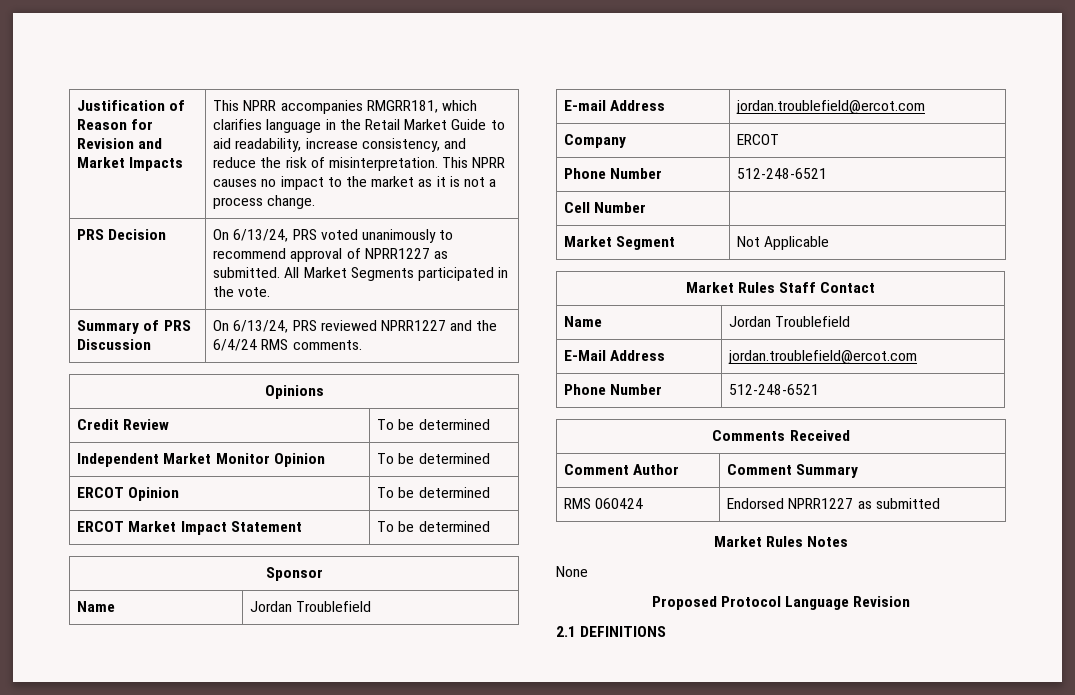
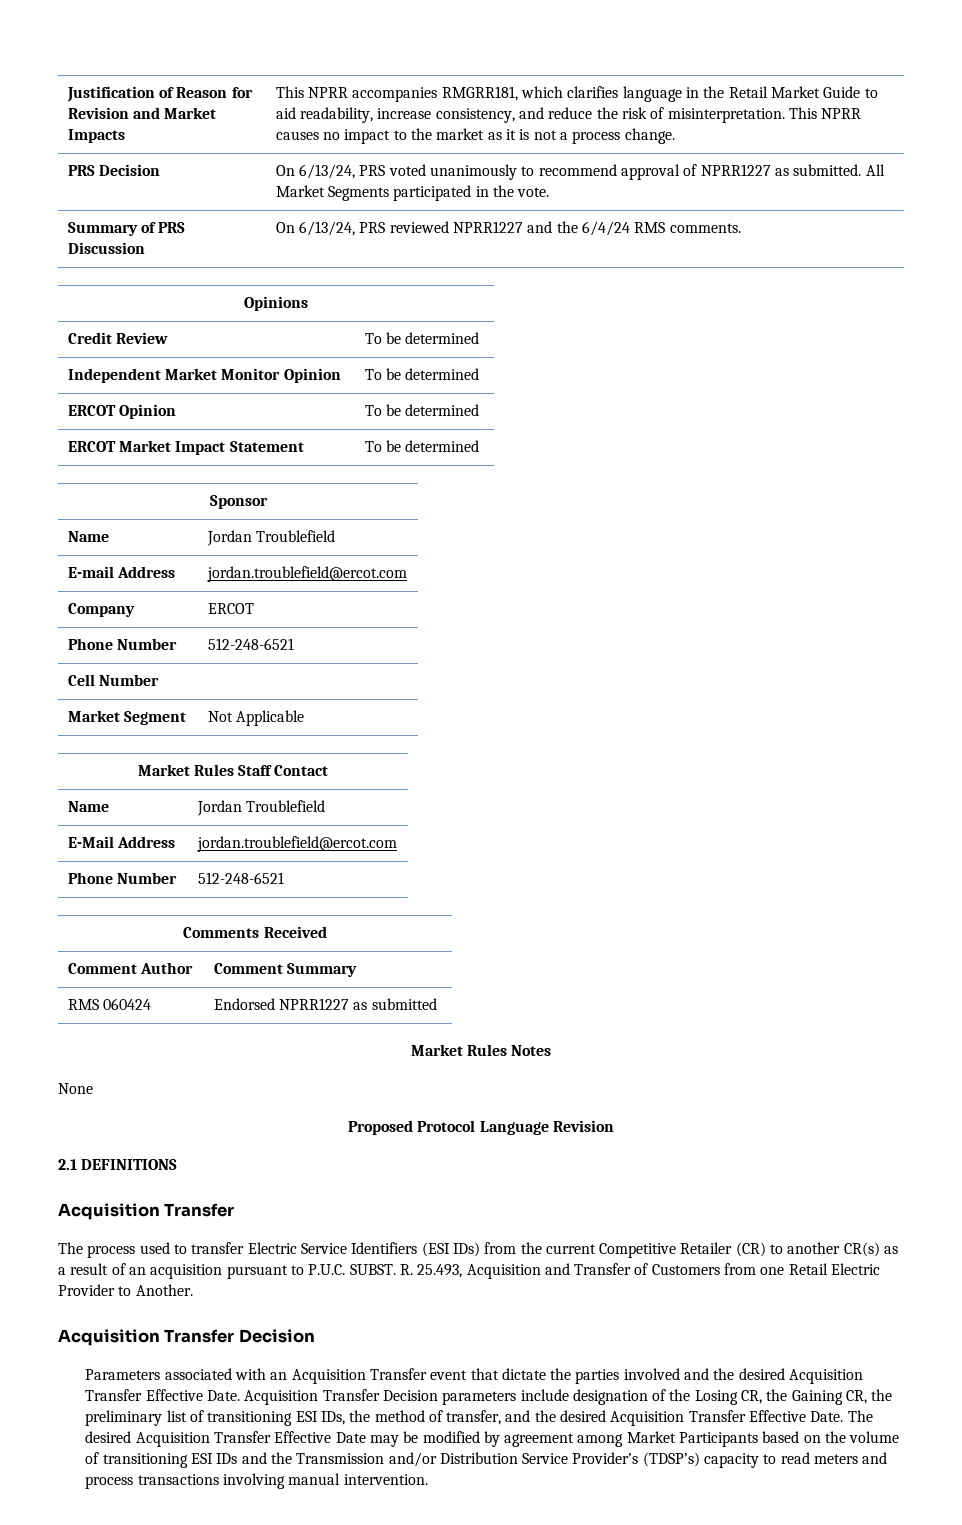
  2.1 DEFINITIONS
+ Acquisition Transfer
+ The process used to transfer Electric Service Identifiers (ESI IDs) from the current Competitive Retailer (CR) to another CR(s) as a result of an acquisition pursuant to P.U.C. SUBST. R. 25.493, Acquisition and Transfer of Customers from one Retail Electric Provider to Another.
+ Acquisition Transfer Decision
+ Parameters associated with an Acquisition Transfer event that dictate the parties involved and the desired Acquisition Transfer Effective Date. Acquisition Transfer Decision parameters include designation of the Losing CR, the Gaining CR, the preliminary list of transitioning ESI IDs, the method of transfer, and the desired Acquisition Transfer Effective Date. The desired Acquisition Transfer Effective Date may be modified by agreement among Market Participants based on the volume of transitioning ESI IDs and the Transmission and/or Distribution Service Provider’s (TDSP’s) capacity to read meters and process transactions involving manual intervention.

